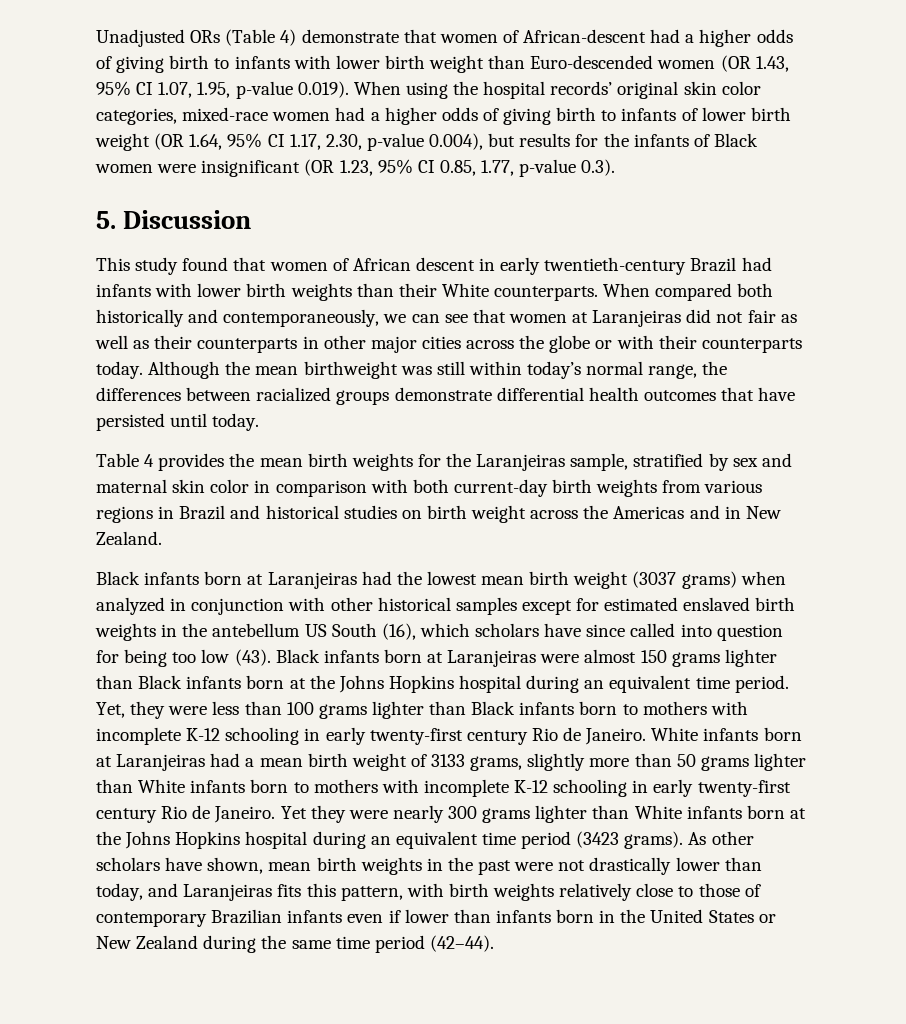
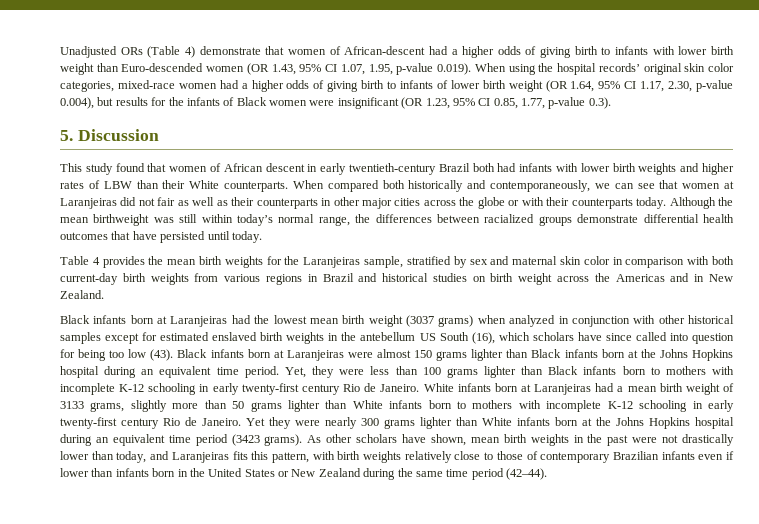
- This study found that women of African descent in early twentieth-century Brazil had infants with lower birth weights than their White counterparts.
+ This study found that women of African descent in early twentieth-century Brazil both had infants with lower birth weights and higher rates of LBW than their White counterparts.

